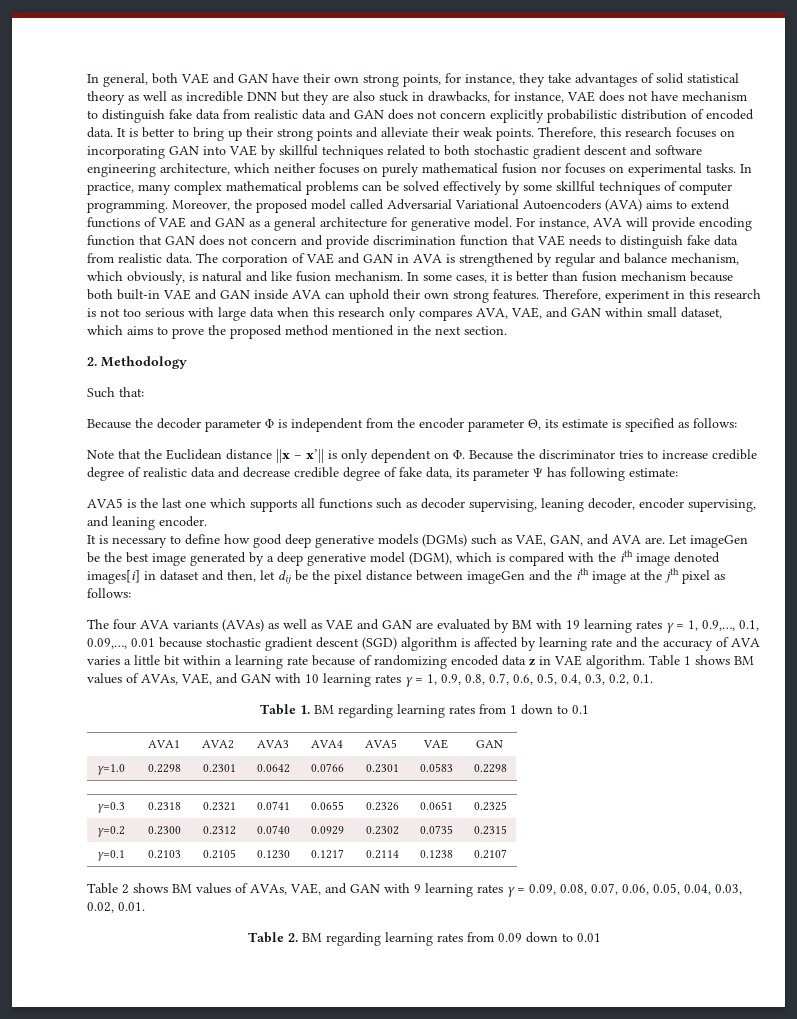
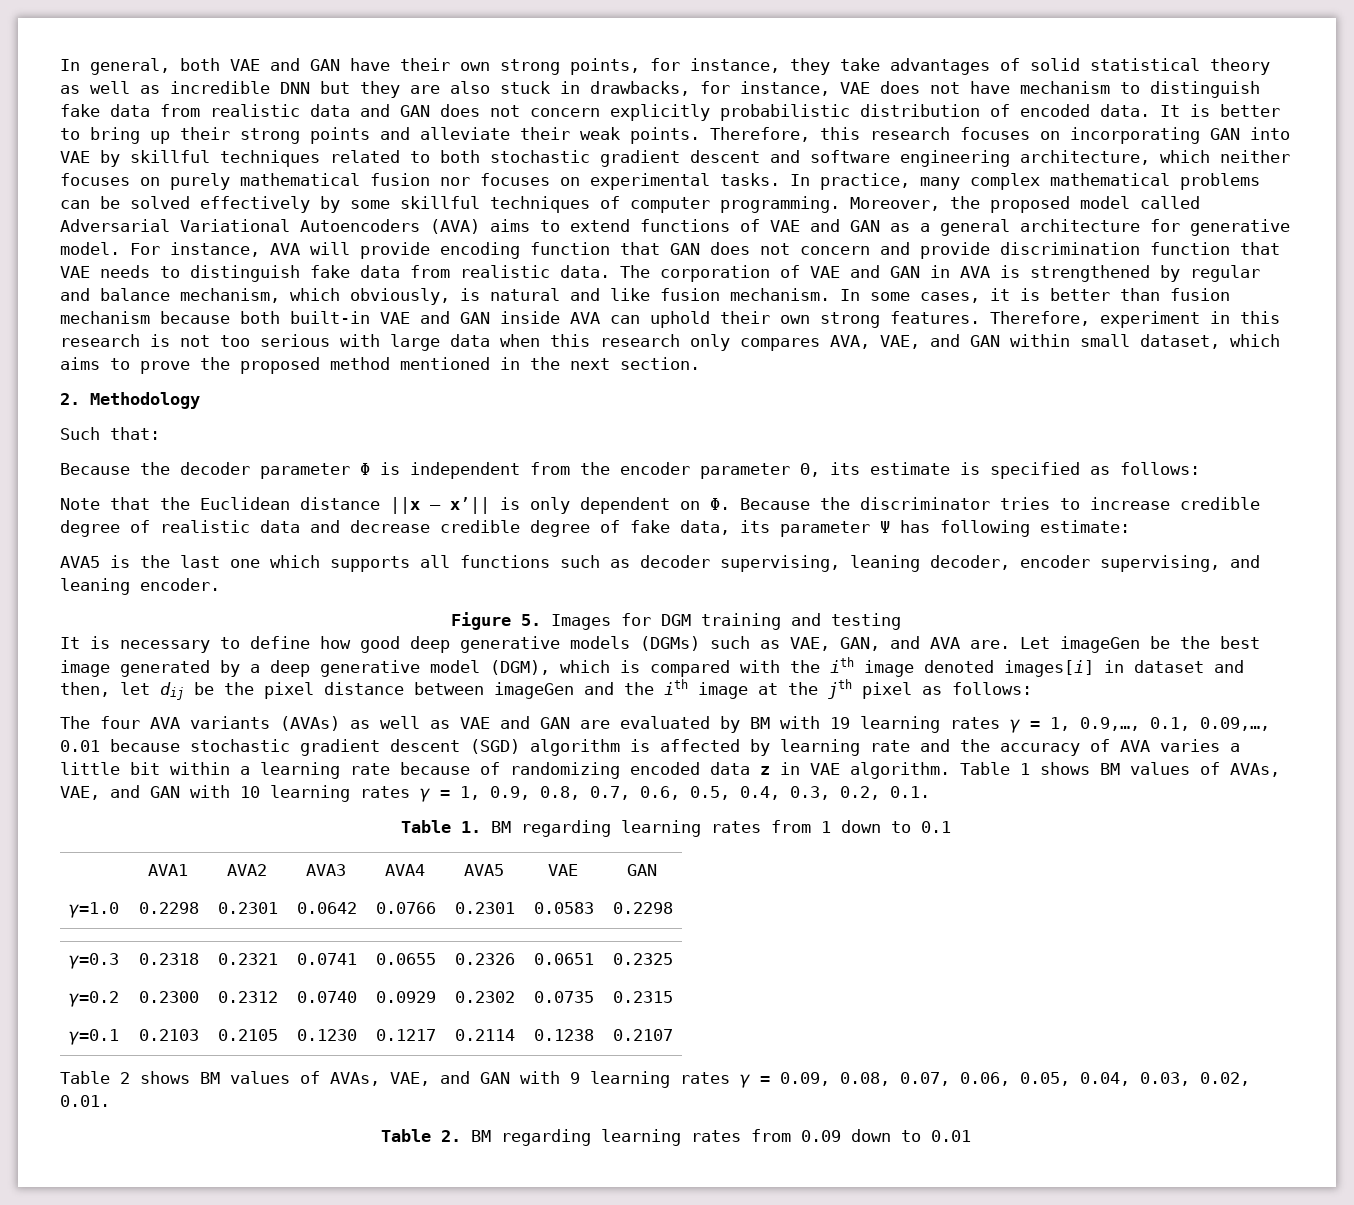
+ Figure 5. Images for DGM training and testing

